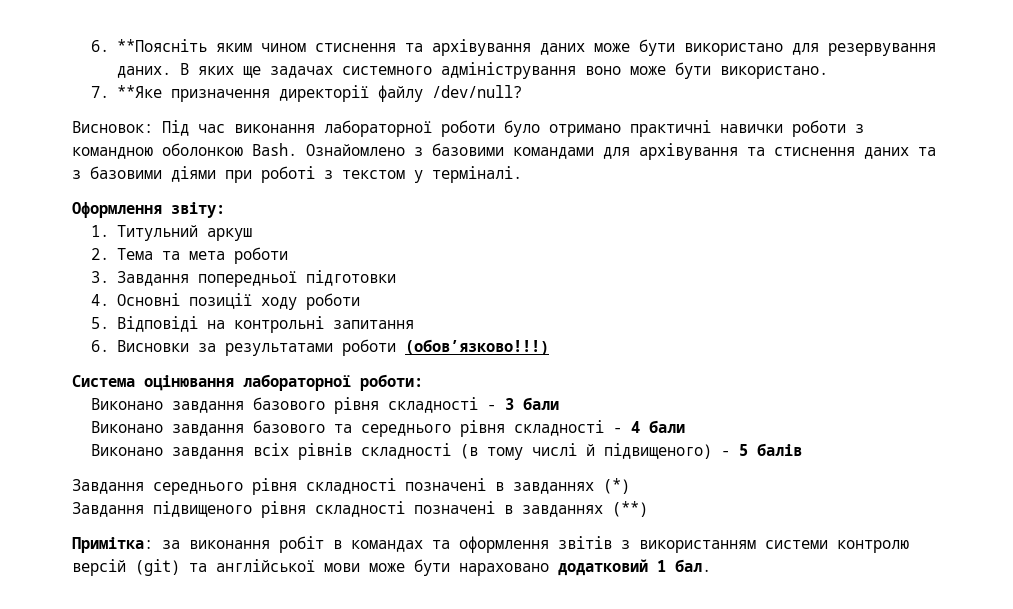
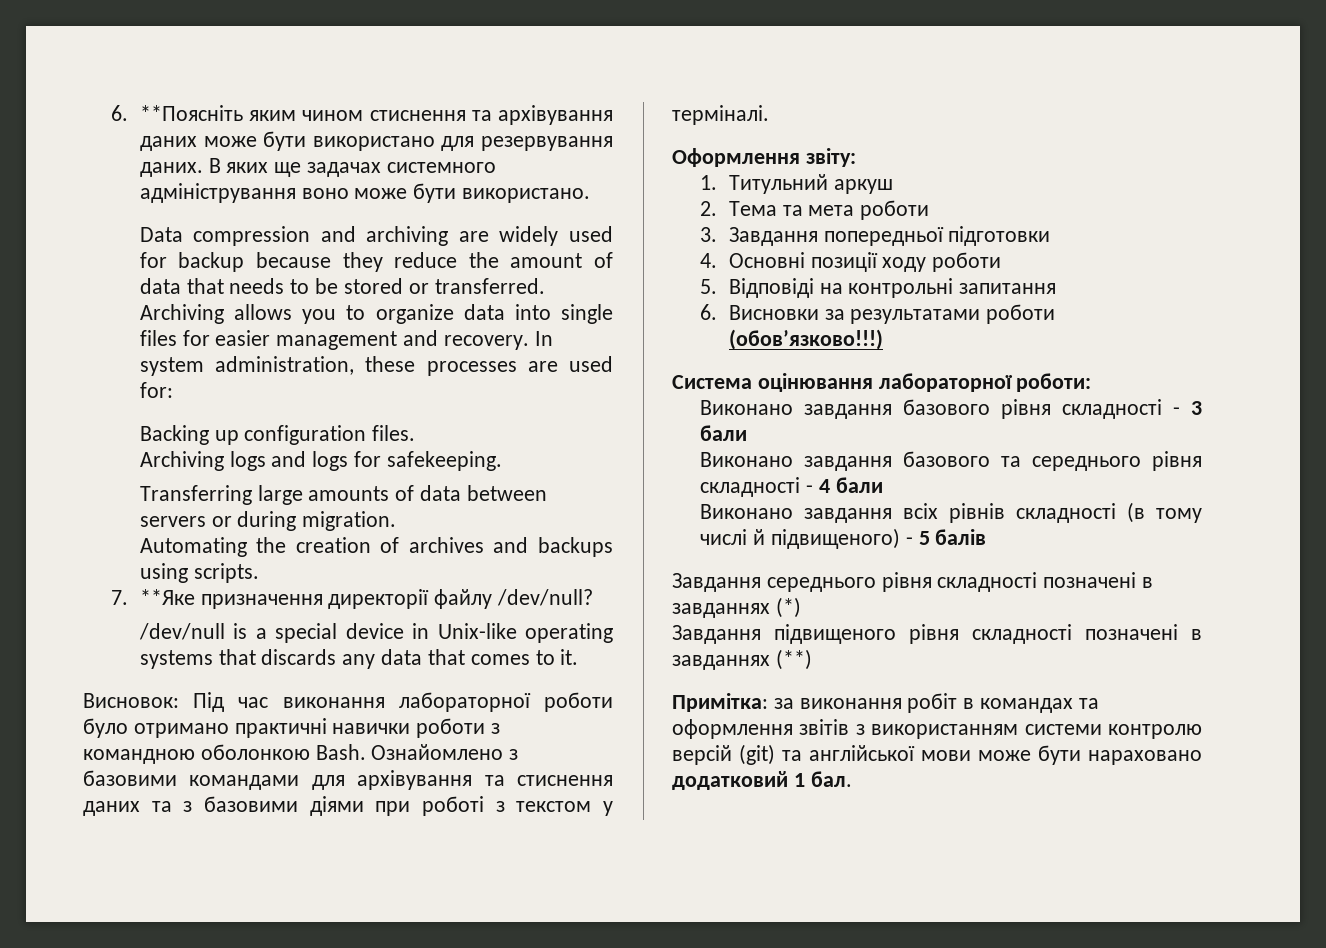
+ Data compression and archiving are widely used for backup because they reduce the amount of data that needs to be stored or transferred. Archiving allows you to organize data into single files for easier management and recovery. In system administration, these processes are used for:
+ Backing up configuration files.
+ Archiving logs and logs for safekeeping.
+ Transferring large amounts of data between servers or during migration.
+ Automating the creation of archives and backups using scripts.
+ /dev/null is a special device in Unix-like operating systems that discards any data that comes to it.

